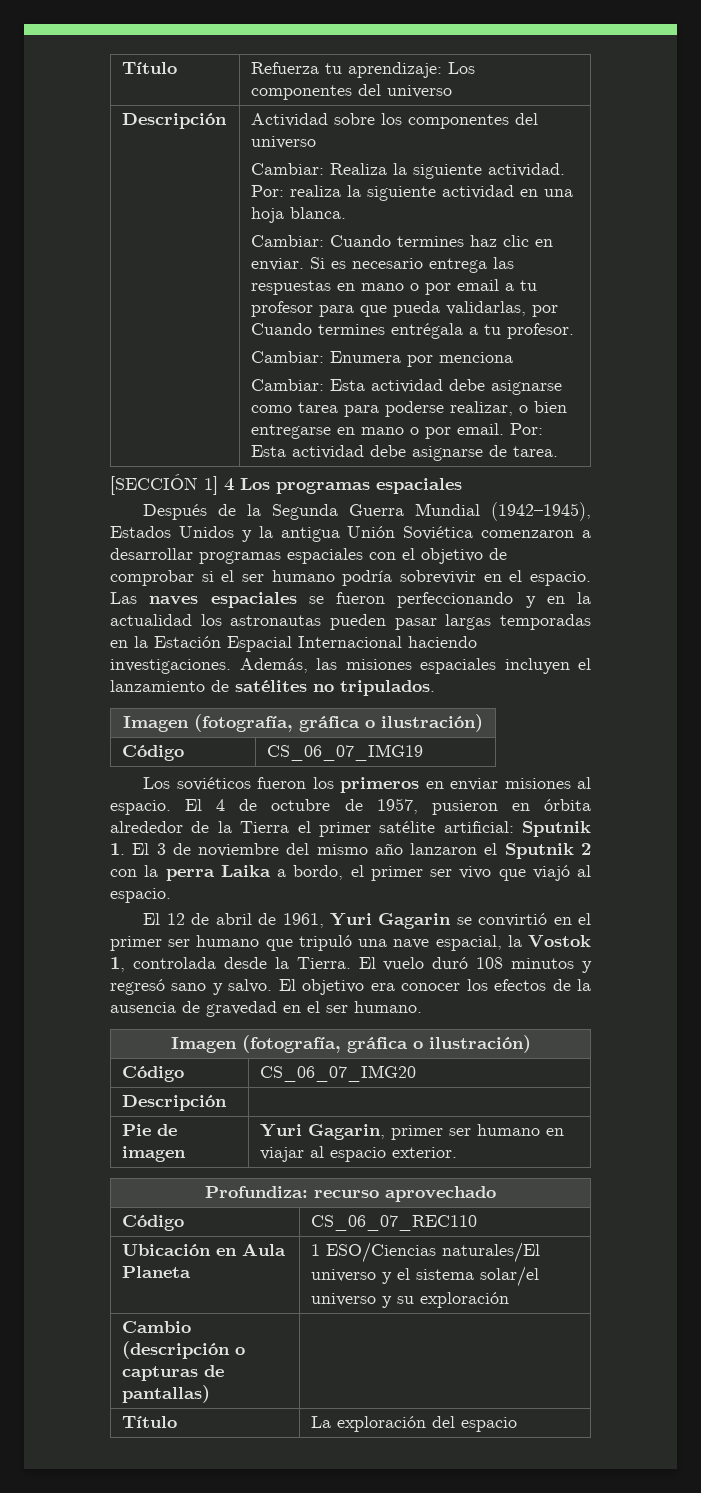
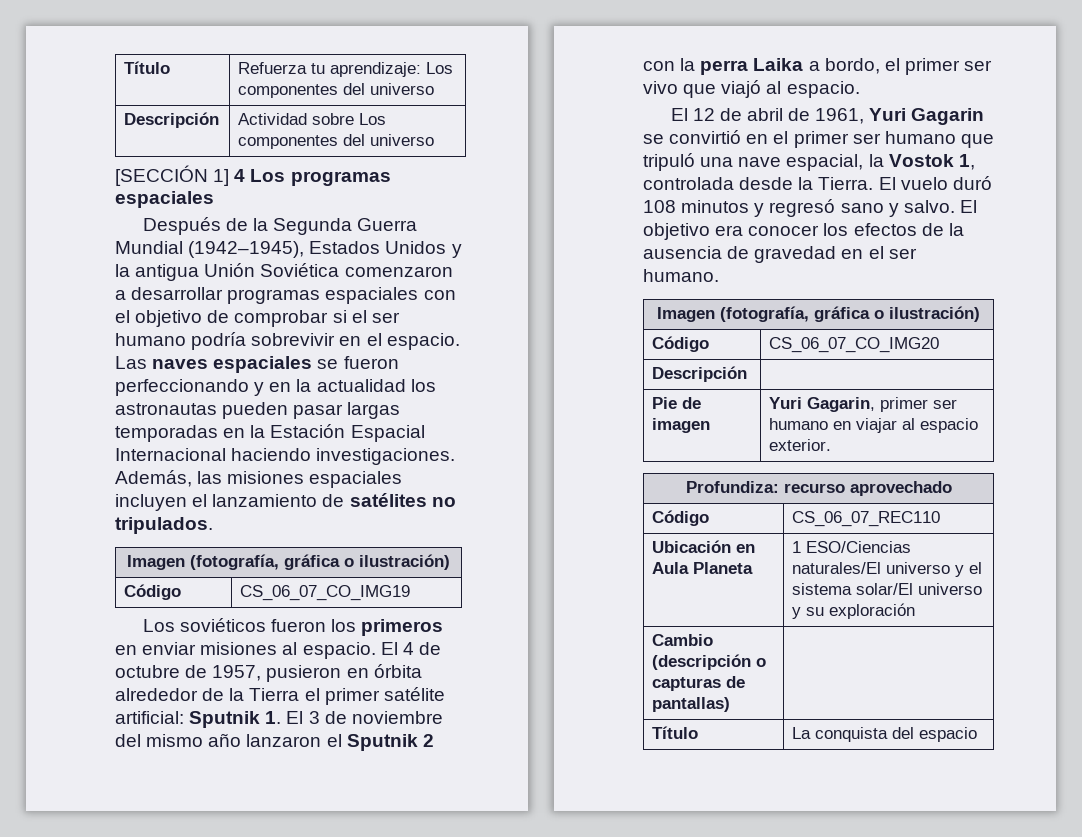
- Actividad sobre los componentes del universo
- Cambiar: Realiza la siguiente actividad. Por: realiza la siguiente actividad en una hoja blanca.
- Cambiar: Cuando termines haz clic en enviar. Si es necesario entrega las respuestas en mano o por email a tu profesor para que pueda validarlas, por Cuando termines entrégala a tu profesor.
- Cambiar: Enumera por menciona
- Cambiar: Esta actividad debe asignarse como tarea para poderse realizar, o bien entregarse en mano o por email. Por: Esta actividad debe asignarse de tarea.
+ Actividad sobre Los componentes del universo
- Código | CS_06_07_IMG19
+ Código | CS_06_07_CO_IMG19
- Código | CS_06_07_IMG20
+ Código | CS_06_07_CO_IMG20
- Ubicación en Aula Planeta | 1 ESO/Ciencias naturales/El universo y el sistema solar/el universo y su exploración
+ Ubicación en Aula Planeta | 1 ESO/Ciencias naturales/El universo y el sistema solar/El universo y su exploración
- Título | La exploración del espacio
+ Título | La conquista del espacio

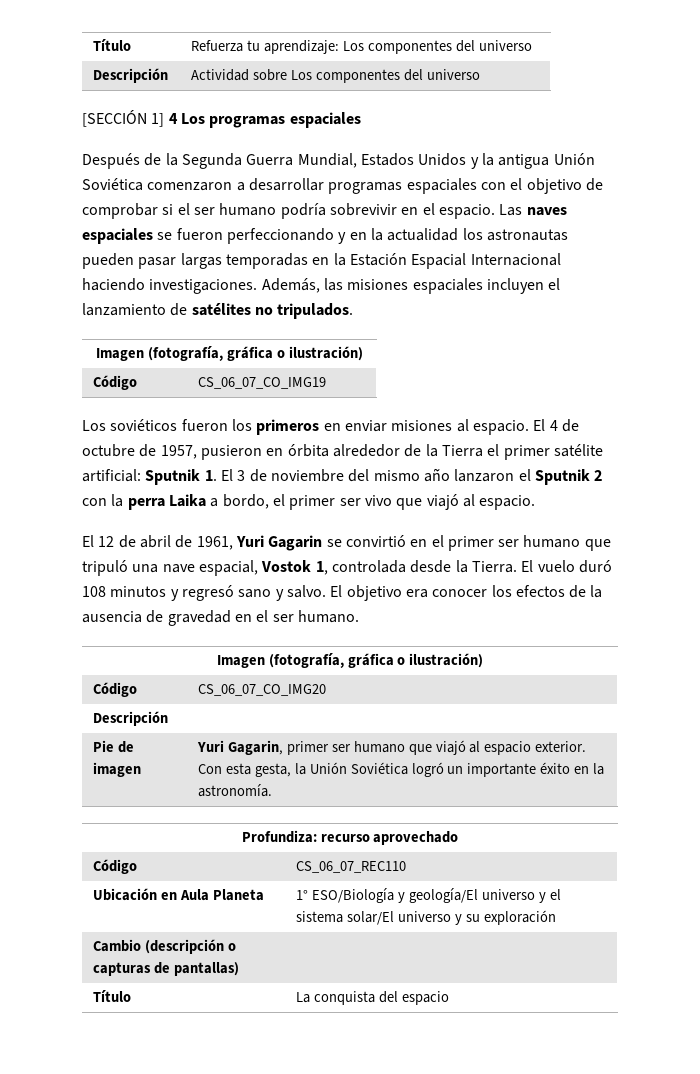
- Después de la Segunda Guerra Mundial (1942–1945), Estados Unidos y la antigua Unión Soviética comenzaron a desarrollar programas espaciales con el objetivo de comprobar si el ser humano podría sobrevivir en el espacio.
+ Después de la Segunda Guerra Mundial, Estados Unidos y la antigua Unión Soviética comenzaron a desarrollar programas espaciales con el objetivo de comprobar si el ser humano podría sobrevivir en el espacio.
- El 12 de abril de 1961, Yuri Gagarin se convirtió en el primer ser humano que tripuló una nave espacial, la Vostok 1, controlada desde la Tierra.
+ El 12 de abril de 1961, Yuri Gagarin se convirtió en el primer ser humano que tripuló una nave espacial, Vostok 1, controlada desde la Tierra.
- Pie de imagen | Yuri Gagarin, primer ser humano en viajar al espacio exterior.
+ Pie de imagen | Yuri Gagarin, primer ser humano que viajó al espacio exterior. Con esta gesta, la Unión Soviética logró un importante éxito en la astronomía.
- Ubicación en Aula Planeta | 1 ESO/Ciencias naturales/El universo y el sistema solar/El universo y su exploración
+ Ubicación en Aula Planeta | 1° ESO/Biología y geología/El universo y el sistema solar/El universo y su exploración

